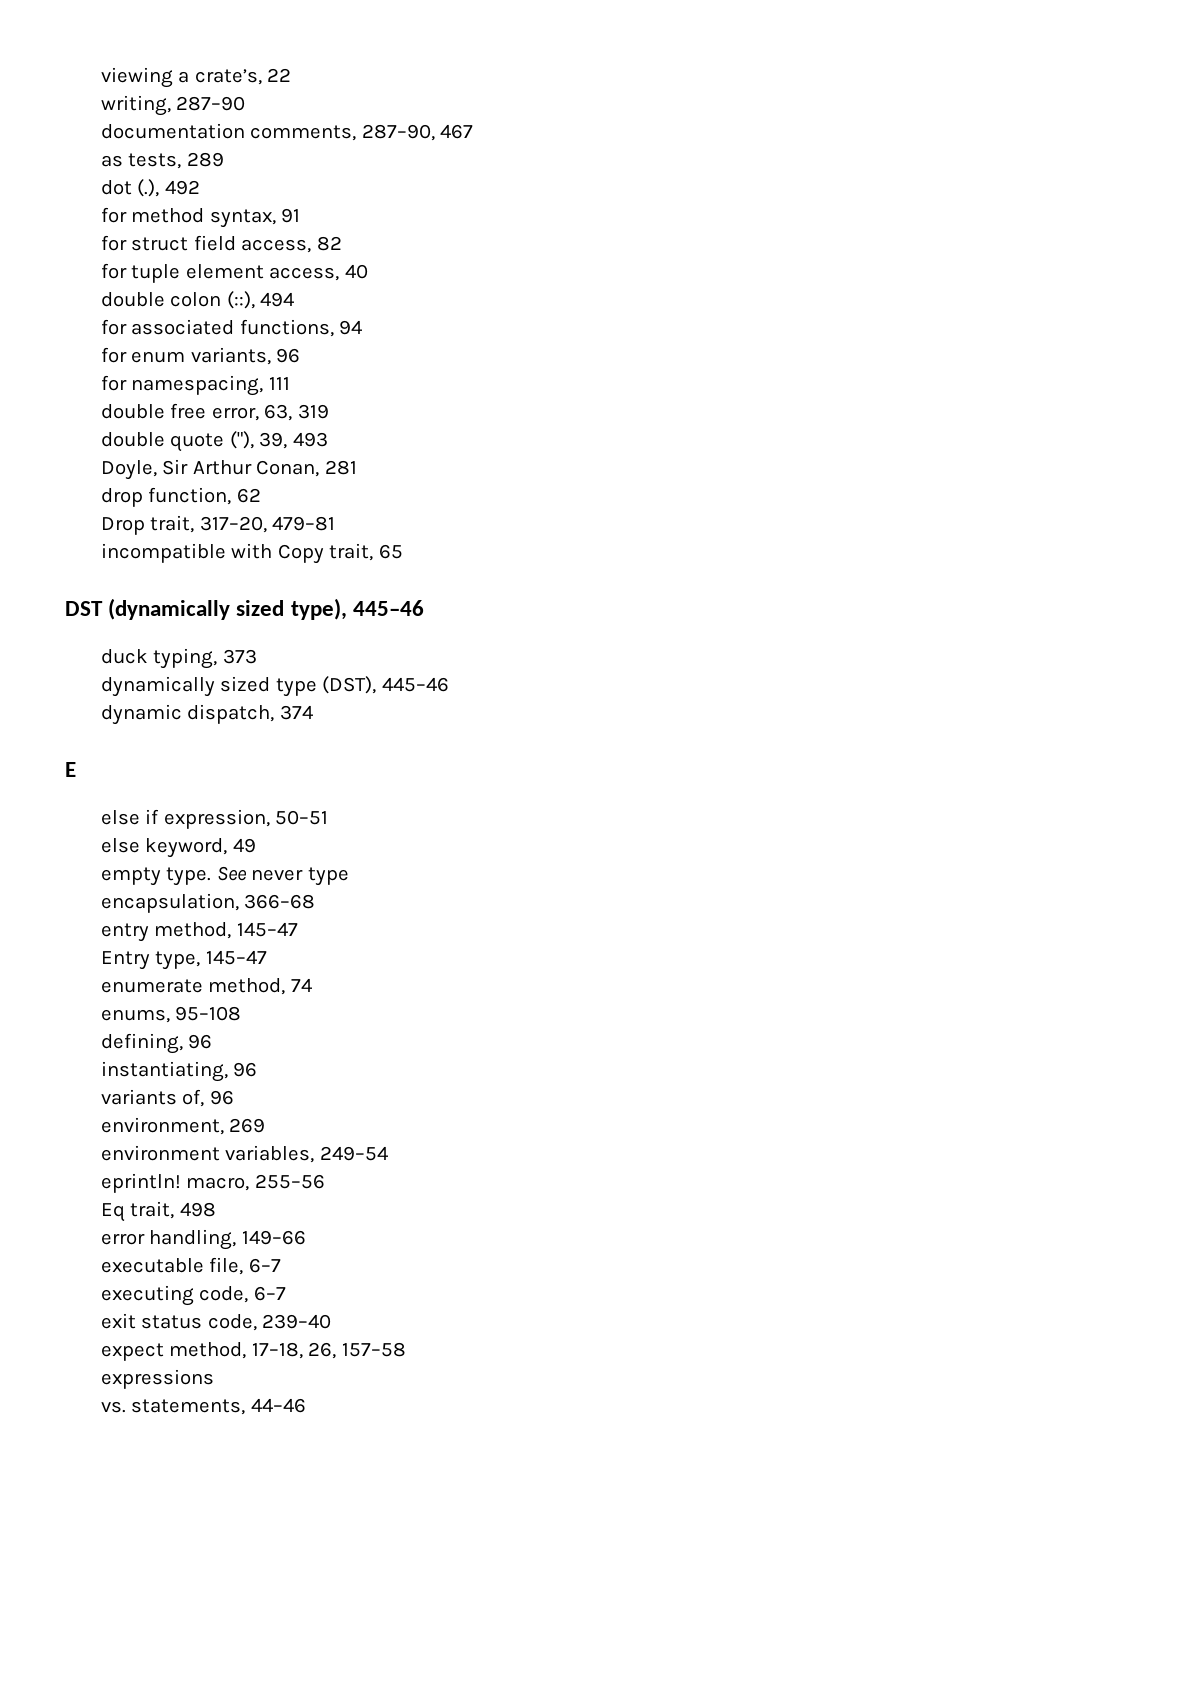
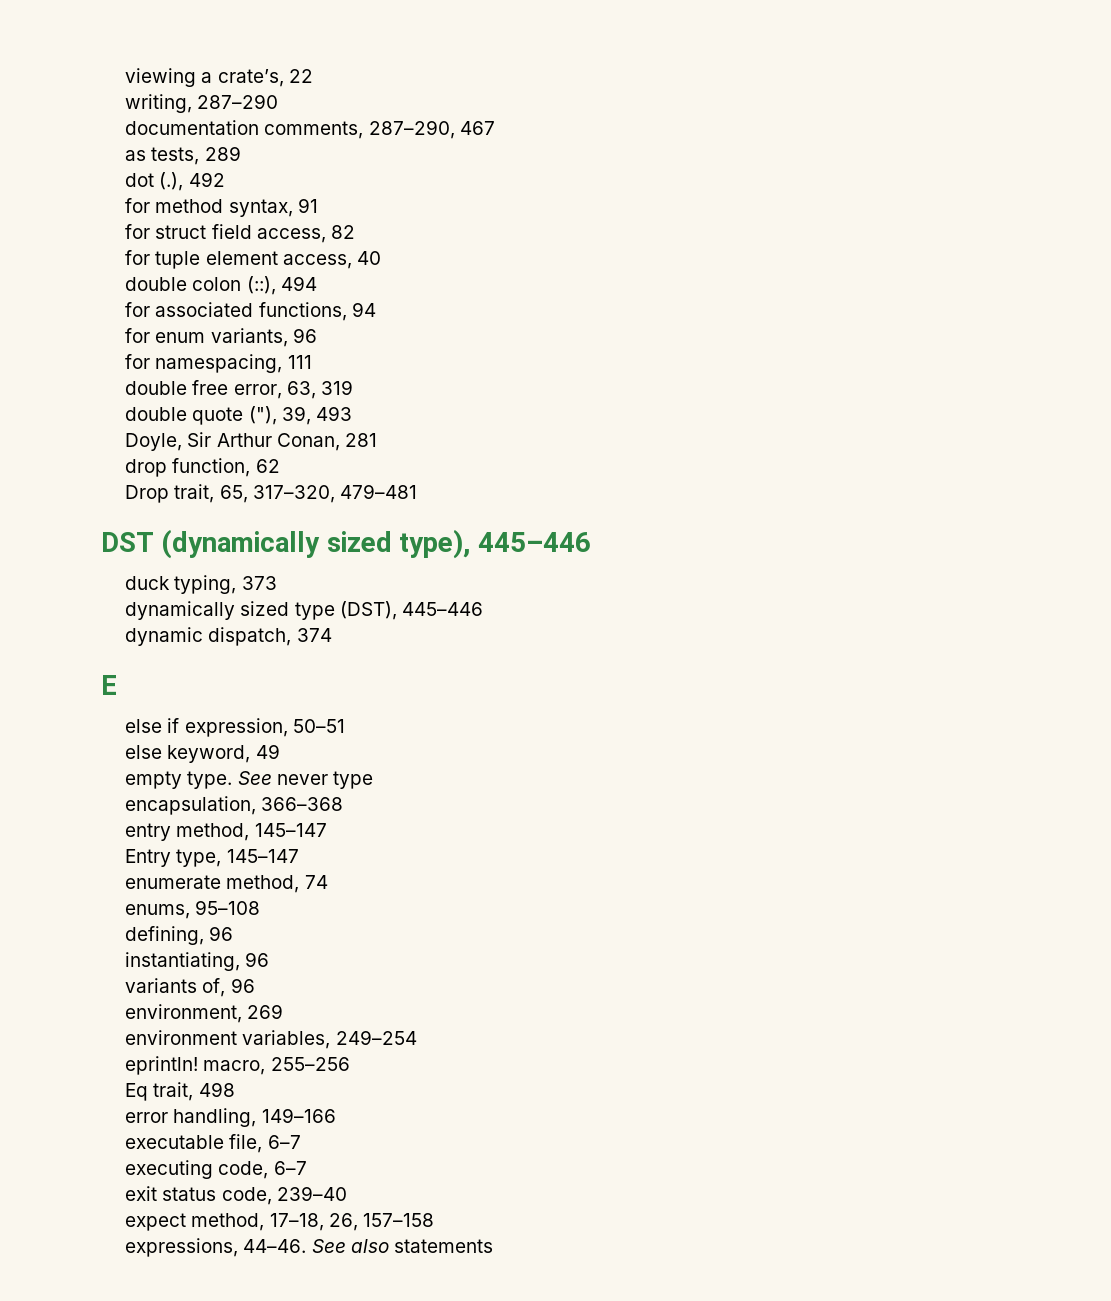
- writing, 287–90
+ writing, 287–290
- documentation comments, 287–90, 467
+ documentation comments, 287–290, 467
- Drop trait, 317–20, 479–81
- incompatible with Copy trait, 65
+ Drop trait, 65, 317–320, 479–481
- DST (dynamically sized type), 445–46
+ DST (dynamically sized type), 445–446
- dynamically sized type (DST), 445–46
+ dynamically sized type (DST), 445–446
- encapsulation, 366–68
+ encapsulation, 366–368
- entry method, 145–47
+ entry method, 145–147
- Entry type, 145–47
+ Entry type, 145–147
- environment variables, 249–54
+ environment variables, 249–254
- eprintln! macro, 255–56
+ eprintln! macro, 255–256
- error handling, 149–66
+ error handling, 149–166
- expect method, 17–18, 26, 157–58
- expressions
- vs. statements, 44–46
+ expect method, 17–18, 26, 157–158
+ expressions, 44–46. See also statements

